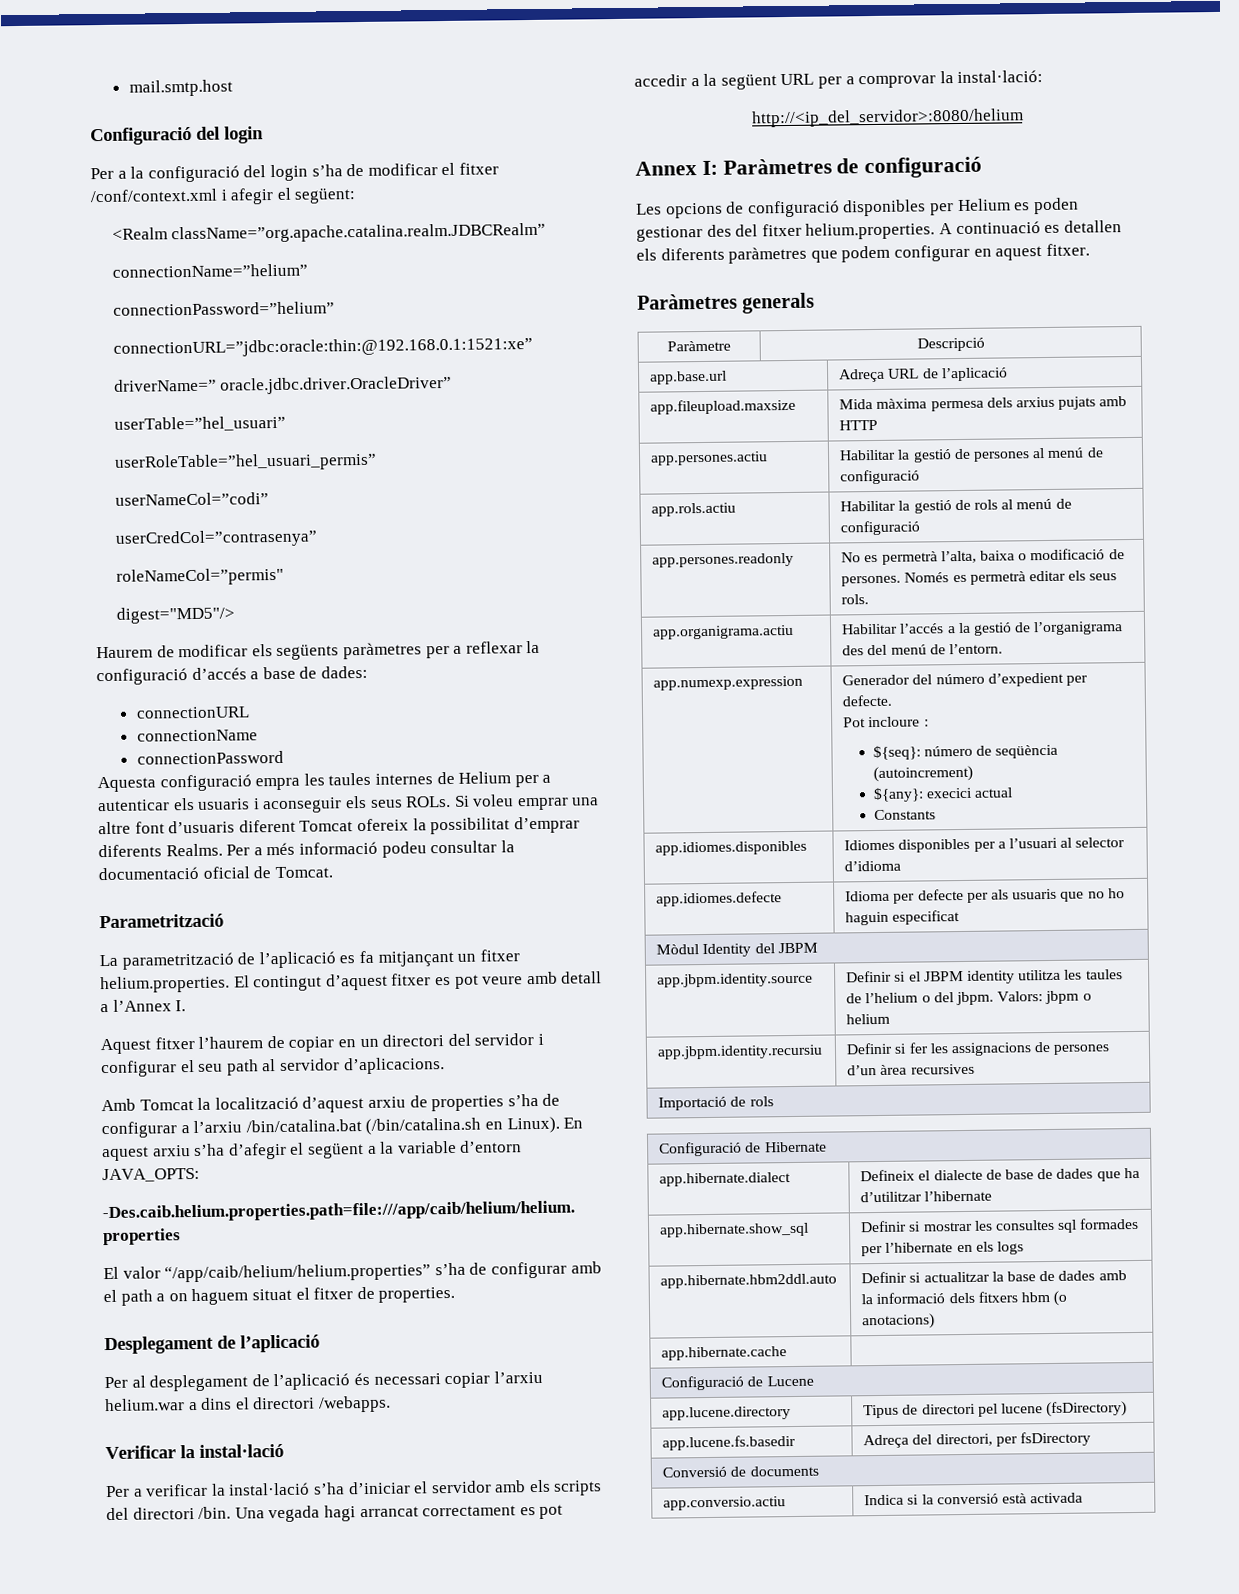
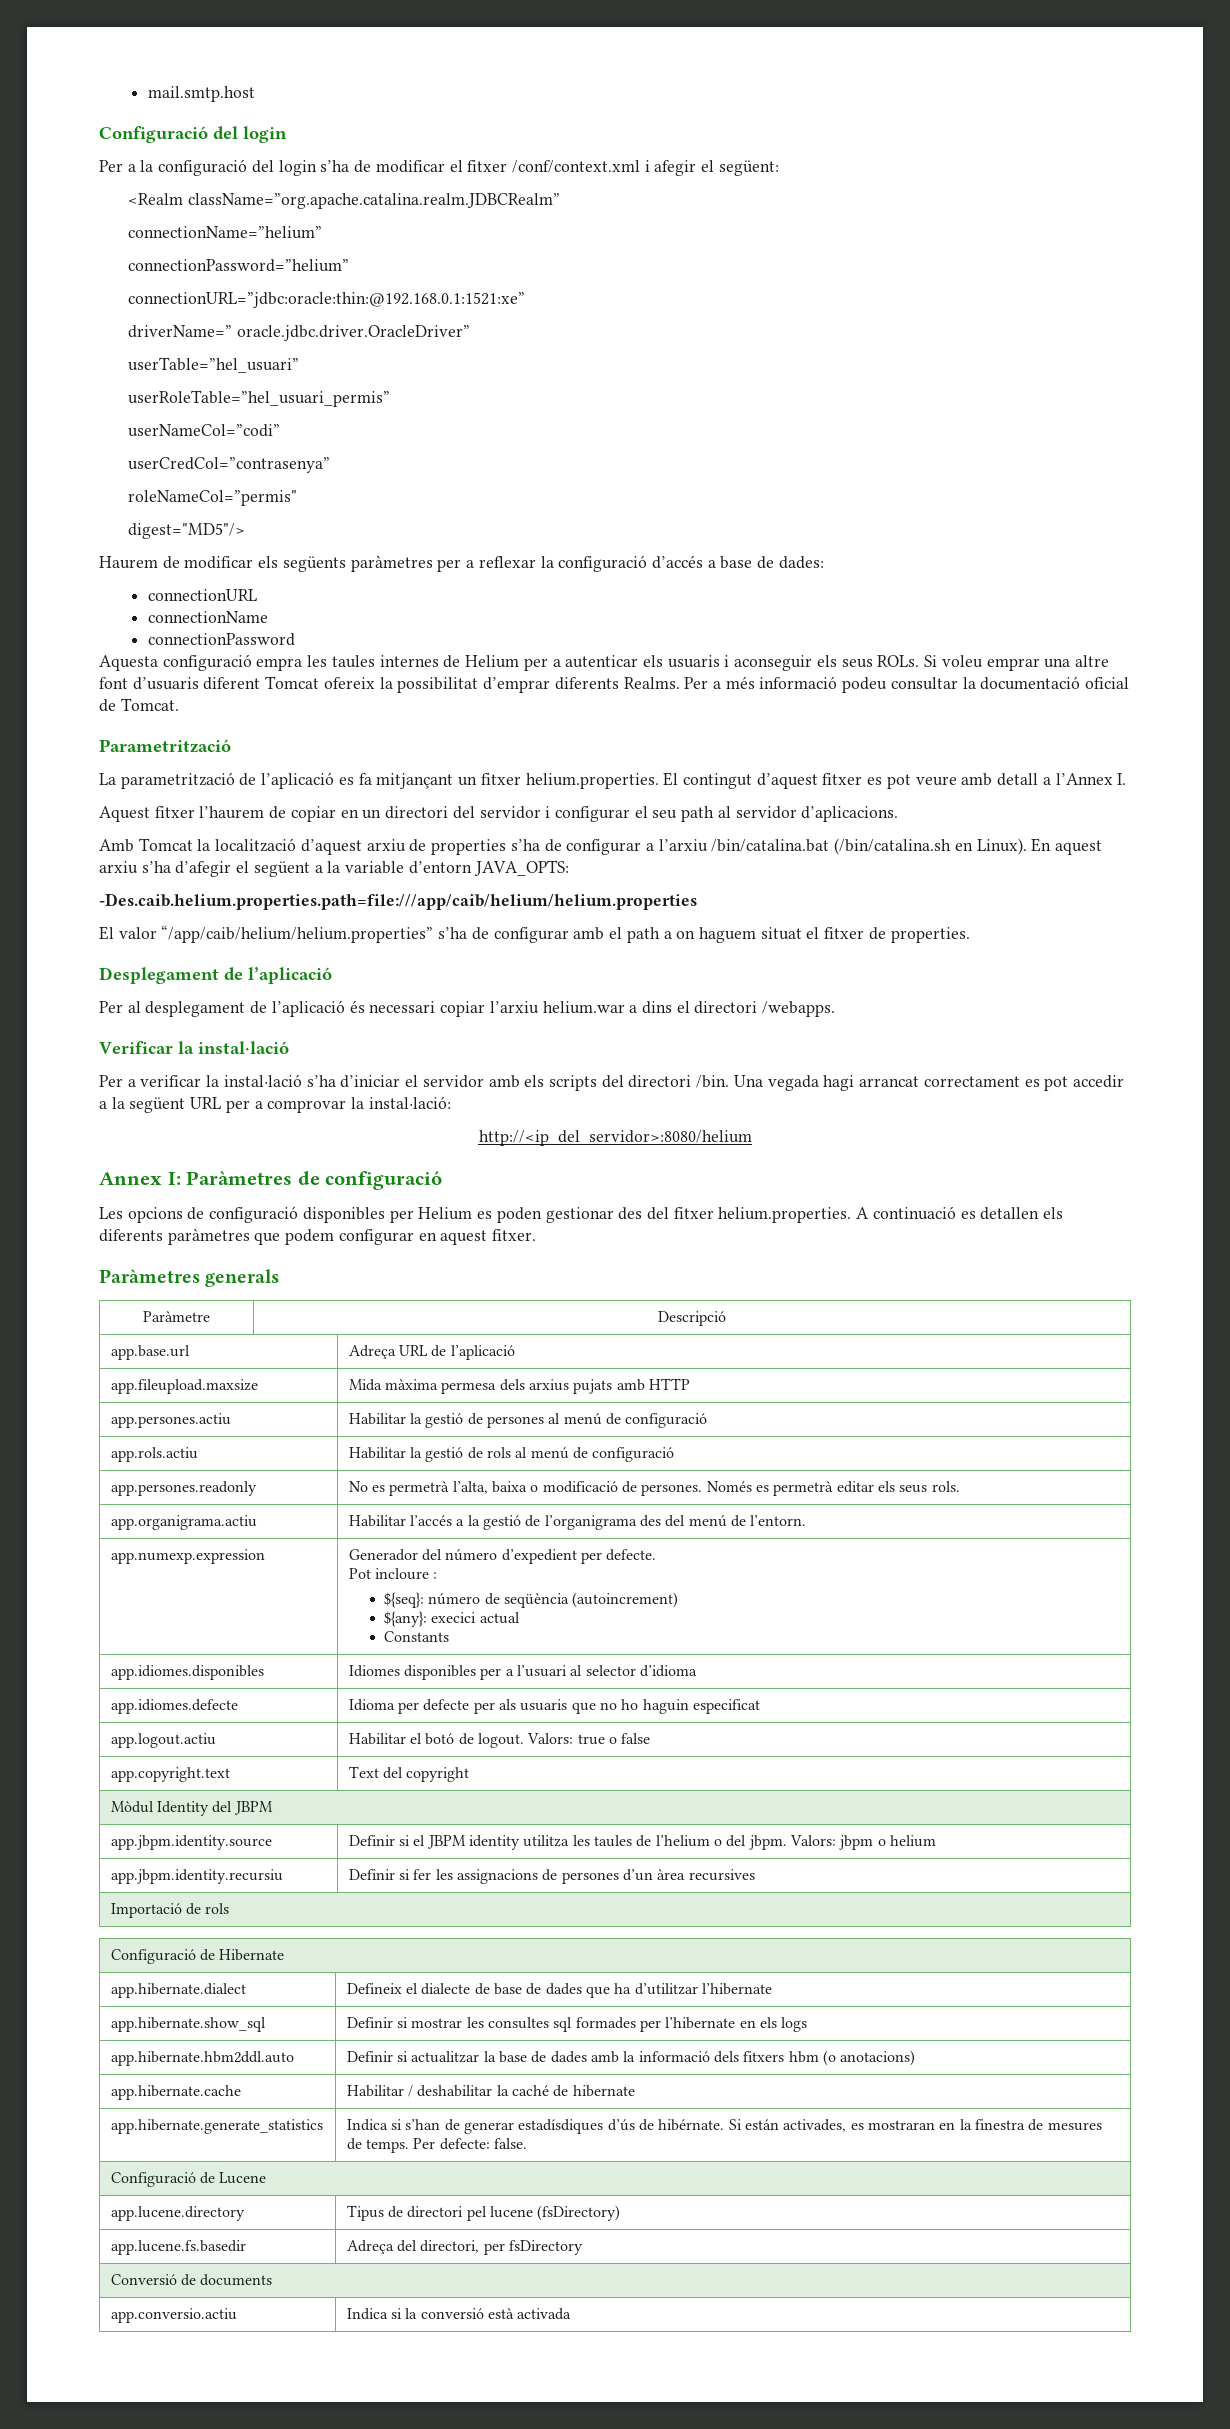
+ app.logout.actiu | Habilitar el botó de logout. Valors: true o false
+ app.copyright.text | Text del copyright
- app.hibernate.cache |
+ app.hibernate.cache | Habilitar / deshabilitar la caché de hibernate
+ app.hibernate.generate_statistics | Indica si s’han de generar estadísdiques d’ús de hibérnate. Si están activades, es mostraran en la finestra de mesures de temps. Per defecte: false.

